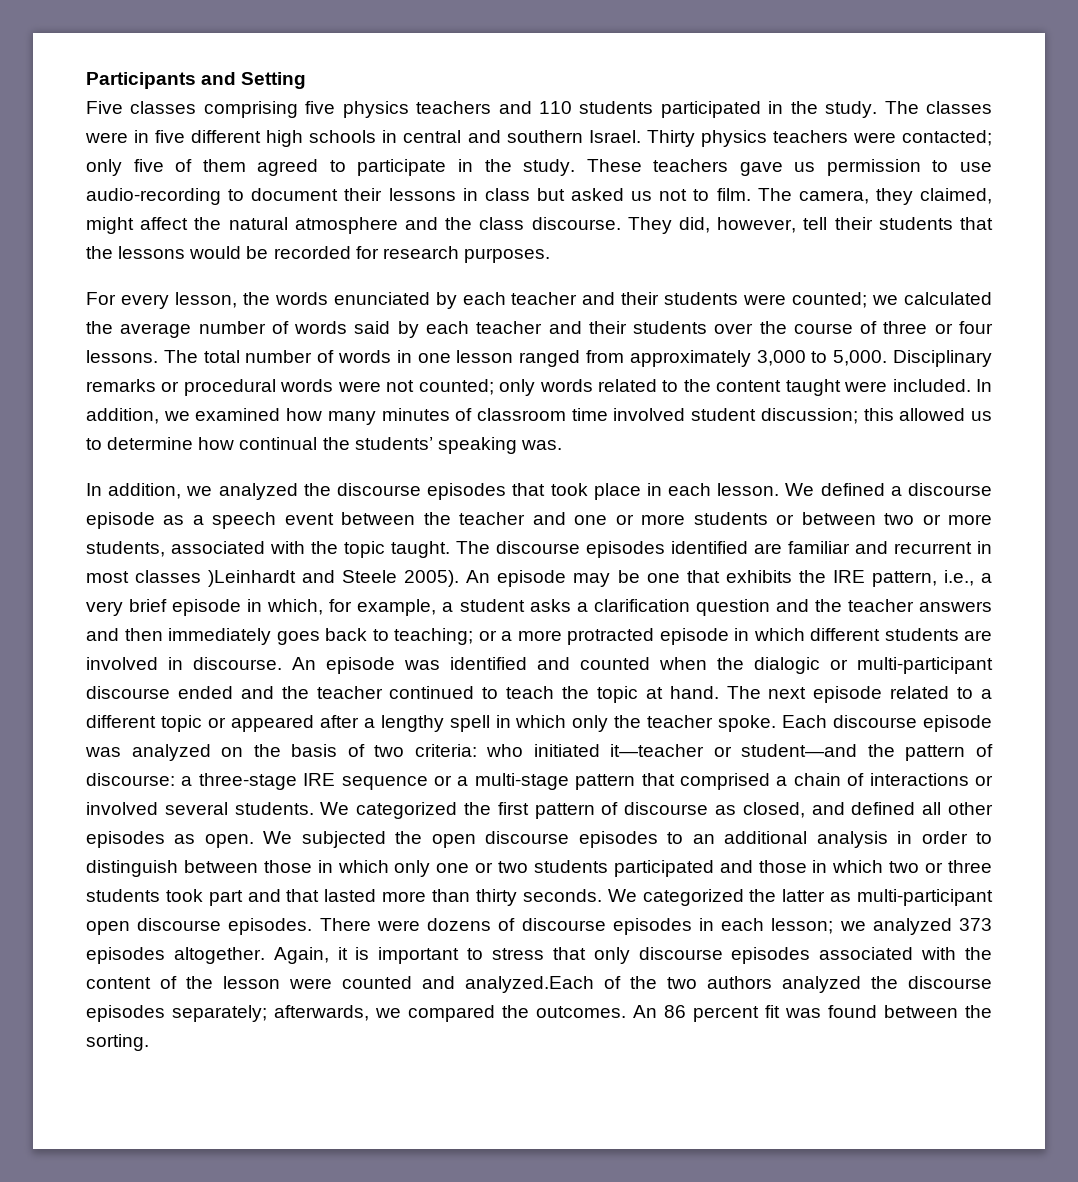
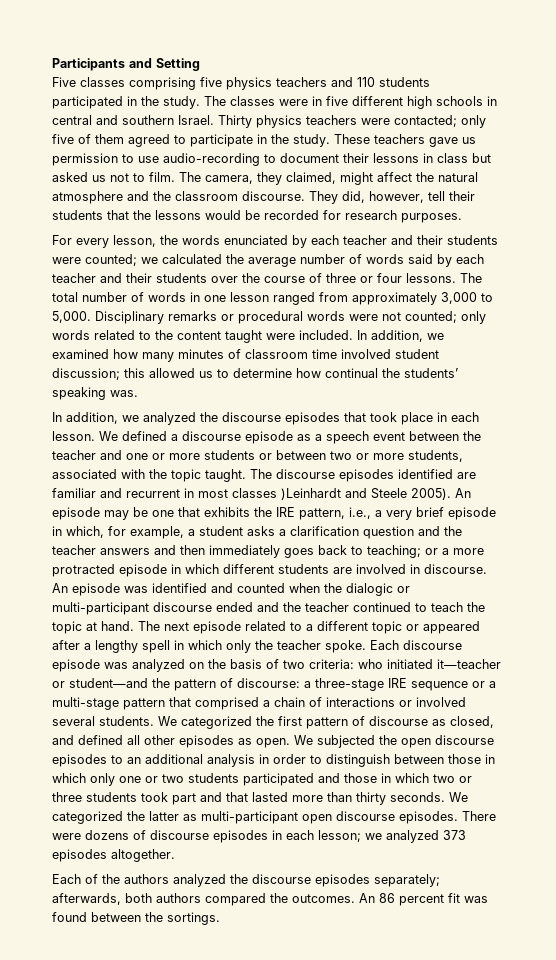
- The camera, they claimed, might affect the natural atmosphere and the class discourse.
+ The camera, they claimed, might affect the natural atmosphere and the classroom discourse.
- There were dozens of discourse episodes in each lesson; we analyzed 373 episodes altogether. Again, it is important to stress that only discourse episodes associated with the content of the lesson were counted and analyzed.Each of the two authors analyzed the discourse episodes separately; afterwards, we compared the outcomes.
+ There were dozens of discourse episodes in each lesson; we analyzed 373 episodes altogether.
+ Each of the authors analyzed the discourse episodes separately; afterwards, both authors compared the outcomes.
- An 86 percent fit was found between the sorting.
+ An 86 percent fit was found between the sortings.

